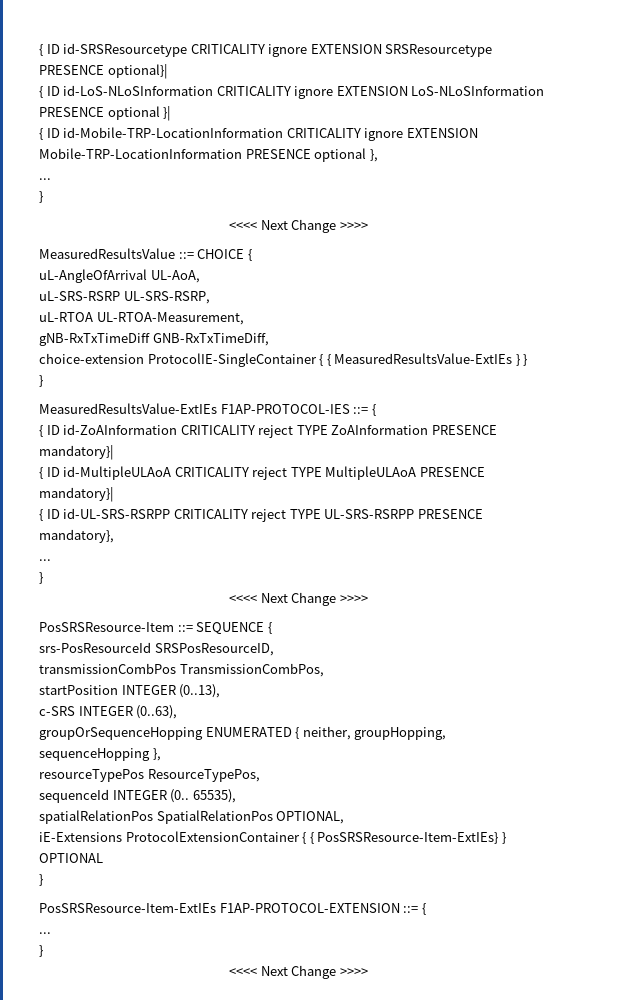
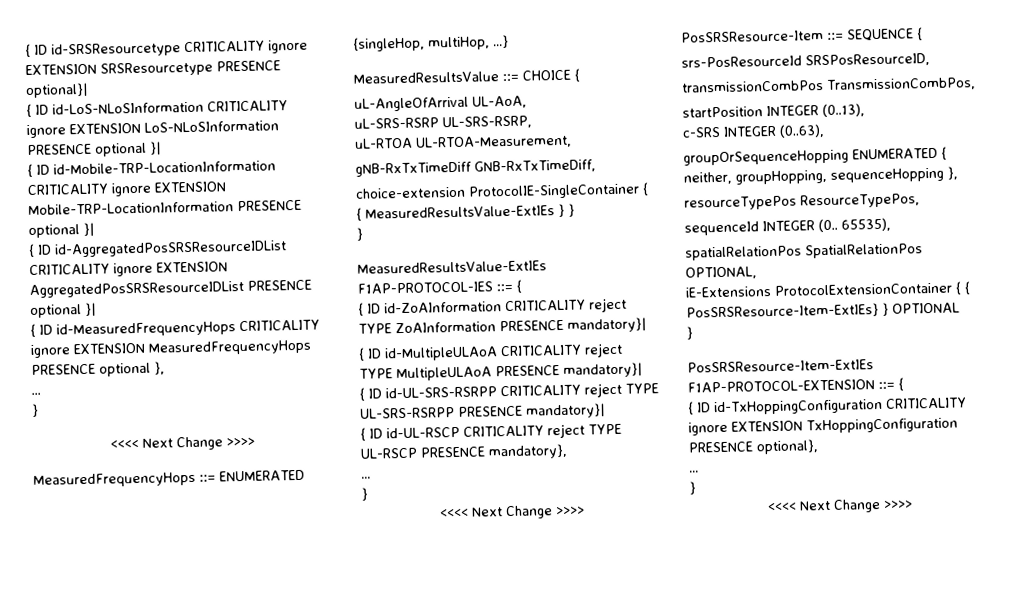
- { ID id-Mobile-TRP-LocationInformation CRITICALITY ignore EXTENSION Mobile-TRP-LocationInformation PRESENCE optional },
+ { ID id-Mobile-TRP-LocationInformation CRITICALITY ignore EXTENSION Mobile-TRP-LocationInformation PRESENCE optional }|
+ { ID id-AggregatedPosSRSResourceIDList CRITICALITY ignore EXTENSION AggregatedPosSRSResourceIDList PRESENCE optional }|
+ { ID id-MeasuredFrequencyHops CRITICALITY ignore EXTENSION MeasuredFrequencyHops PRESENCE optional },
+ MeasuredFrequencyHops ::= ENUMERATED {singleHop, multiHop, ...}
- { ID id-UL-SRS-RSRPP CRITICALITY reject TYPE UL-SRS-RSRPP PRESENCE mandatory},
+ { ID id-UL-SRS-RSRPP CRITICALITY reject TYPE UL-SRS-RSRPP PRESENCE mandatory}|
+ { ID id-UL-RSCP CRITICALITY reject TYPE UL-RSCP PRESENCE mandatory},
+ { ID id-TxHoppingConfiguration CRITICALITY ignore EXTENSION TxHoppingConfiguration PRESENCE optional},

